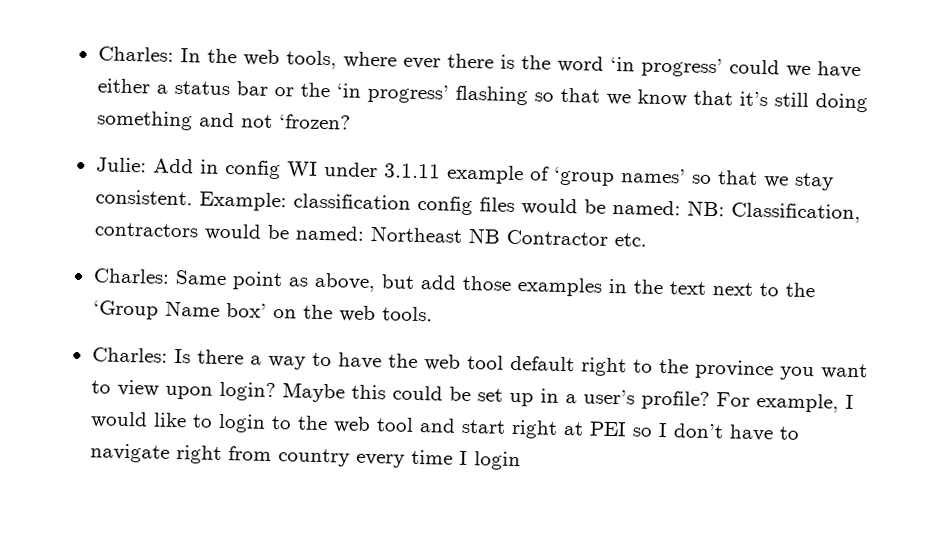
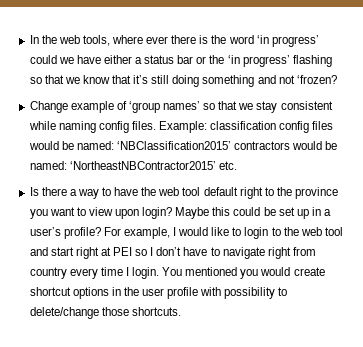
- Charles: In the web tools, where ever there is the word ‘in progress’ could we have either a status bar or the ‘in progress’ flashing so that we know that it’s still doing something and not ‘frozen?
+ In the web tools, where ever there is the word ‘in progress’ could we have either a status bar or the ‘in progress’ flashing so that we know that it’s still doing something and not ‘frozen?
- Julie: Add in config WI under 3.1.11 example of ‘group names’ so that we stay consistent.
+ Change example of ‘group names’ so that we stay consistent while naming config files.
- Example: classification config files would be named: NB: Classification, contractors would be named: Northeast NB Contractor etc.
- Charles: Same point as above, but add those examples in the text next to the ‘Group Name box’ on the web tools.
- Charles: Is there a way to have the web tool default right to the province you want to view upon login?
+ Example: classification config files would be named: ‘NBClassification2015’ contractors would be named: ‘NortheastNBContractor2015’ etc.
+ Is there a way to have the web tool default right to the province you want to view upon login?
- For example, I would like to login to the web tool and start right at PEI so I don’t have to navigate right from country every time I login
+ For example, I would like to login to the web tool and start right at PEI so I don’t have to navigate right from country every time I login. You mentioned you would create shortcut options in the user profile with possibility to delete/change those shortcuts.

